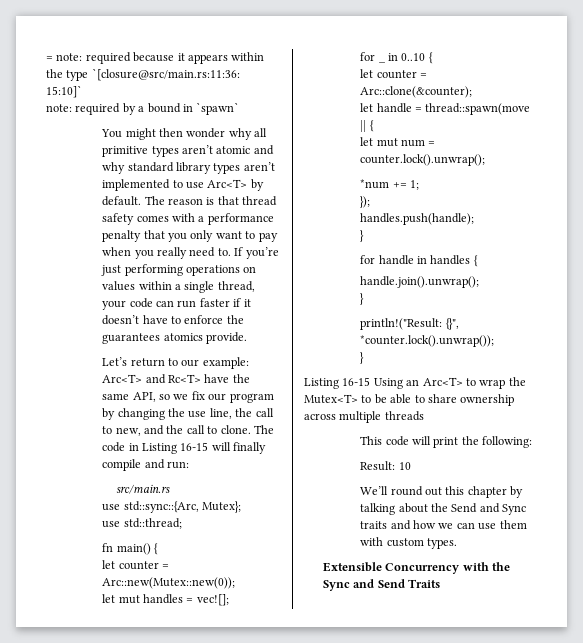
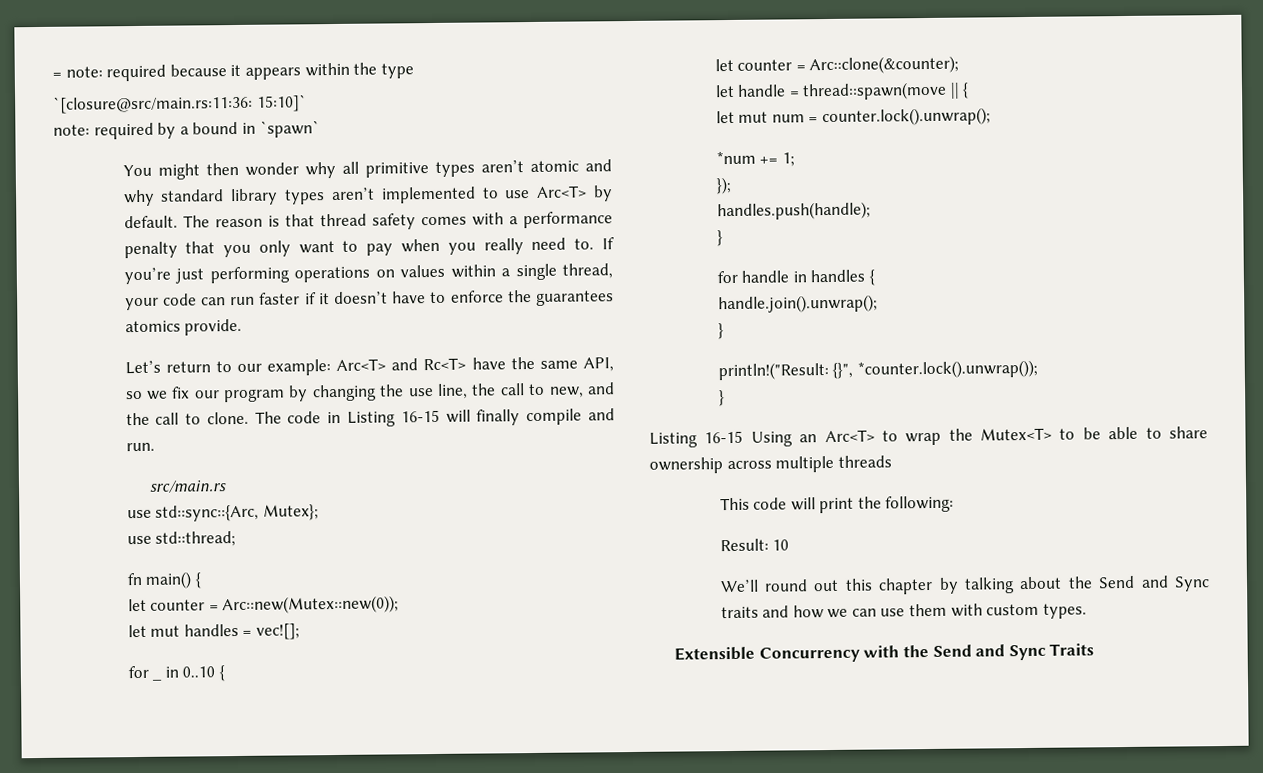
- = note: required because it appears within the type `[closure@src/main.rs:11:36: 15:10]`
+ = note: required because it appears within the type
+ `[closure@src/main.rs:11:36: 15:10]`
- The code in Listing 16-15 will finally compile and run:
+ The code in Listing 16-15 will finally compile and run.
- Extensible Concurrency with the Sync and Send Traits
+ Extensible Concurrency with the Send and Sync Traits

